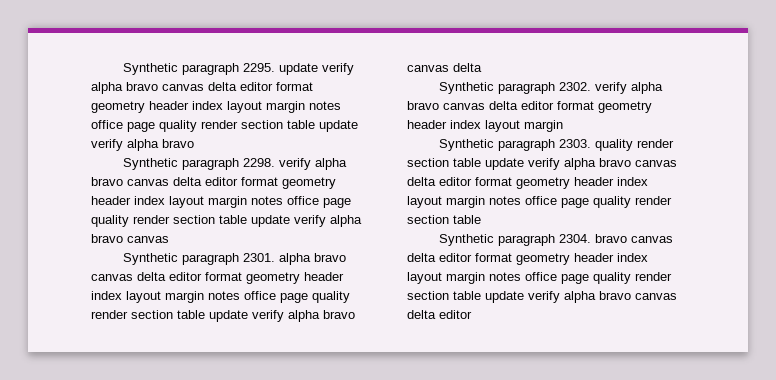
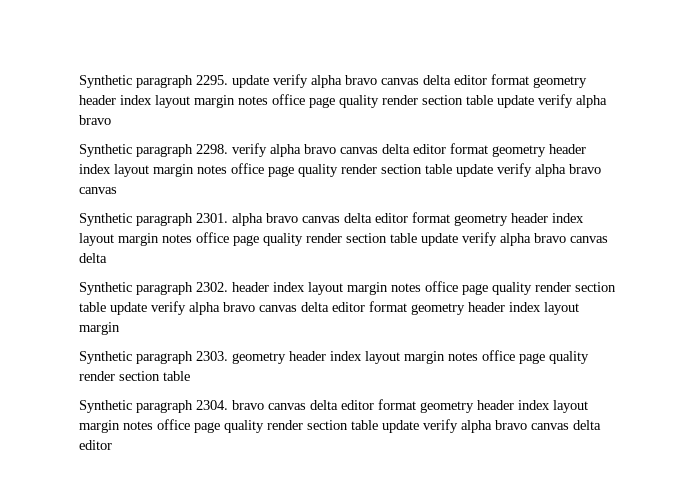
- Synthetic paragraph 2302. verify alpha bravo canvas delta editor format geometry header index layout margin
+ Synthetic paragraph 2302. header index layout margin notes office page quality render section table update verify alpha bravo canvas delta editor format geometry header index layout margin
- Synthetic paragraph 2303. quality render section table update verify alpha bravo canvas delta editor format geometry header index layout margin notes office page quality render section table
+ Synthetic paragraph 2303. geometry header index layout margin notes office page quality render section table

